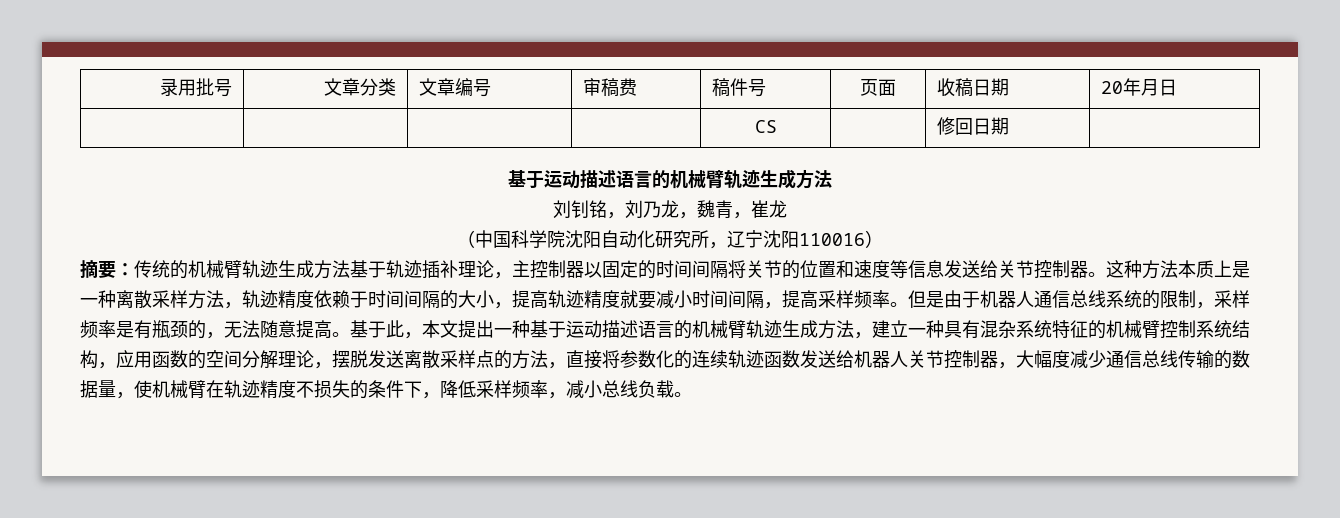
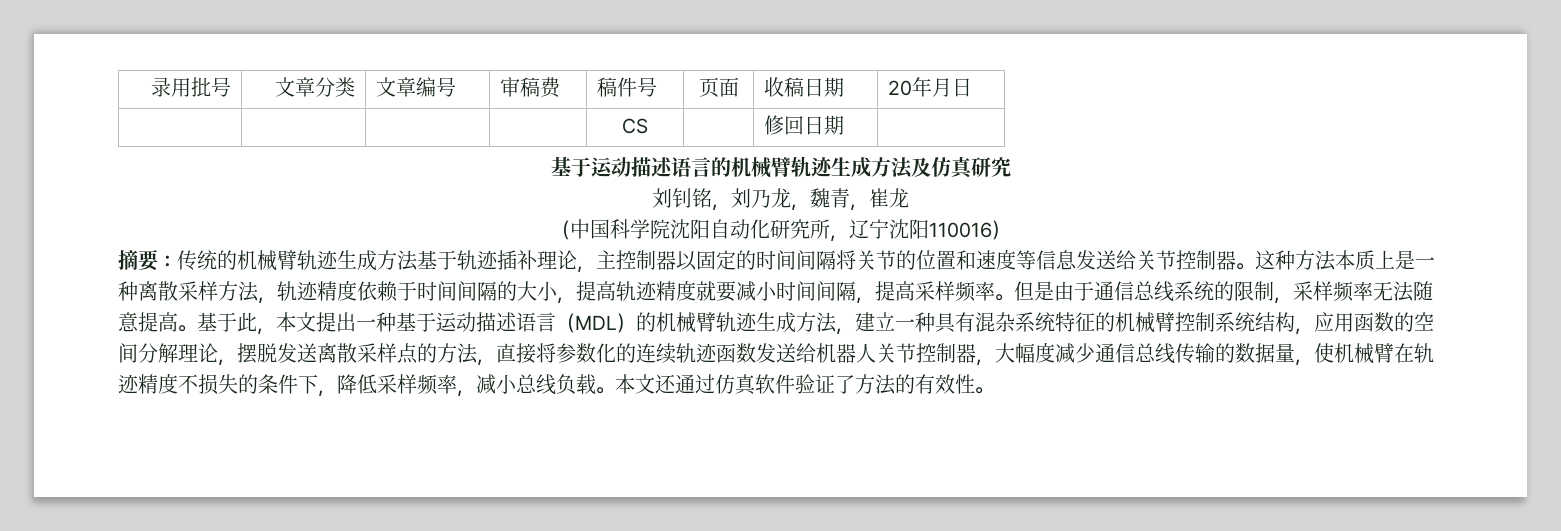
  | | | | CS | | 修回日期 |
- 基于运动描述语言的机械臂轨迹生成方法
+ 基于运动描述语言的机械臂轨迹生成方法及仿真研究
- 但是由于机器人通信总线系统的限制，采样频率是有瓶颈的，无法随意提高。
+ 但是由于通信总线系统的限制，采样频率无法随意提高。
- 基于此，本文提出一种基于运动描述语言的机械臂轨迹生成方法，建立一种具有混杂系统特征的机械臂控制系统结构，应用函数的空间分解理论，摆脱发送离散采样点的方法，直接将参数化的连续轨迹函数发送给机器人关节控制器，大幅度减少通信总线传输的数据量，使机械臂在轨迹精度不损失的条件下，降低采样频率，减小总线负载。
+ 基于此，本文提出一种基于运动描述语言（MDL）的机械臂轨迹生成方法，建立一种具有混杂系统特征的机械臂控制系统结构，应用函数的空间分解理论，摆脱发送离散采样点的方法，直接将参数化的连续轨迹函数发送给机器人关节控制器，大幅度减少通信总线传输的数据量，使机械臂在轨迹精度不损失的条件下，降低采样频率，减小总线负载。
+ 本文还通过仿真软件验证了方法的有效性。

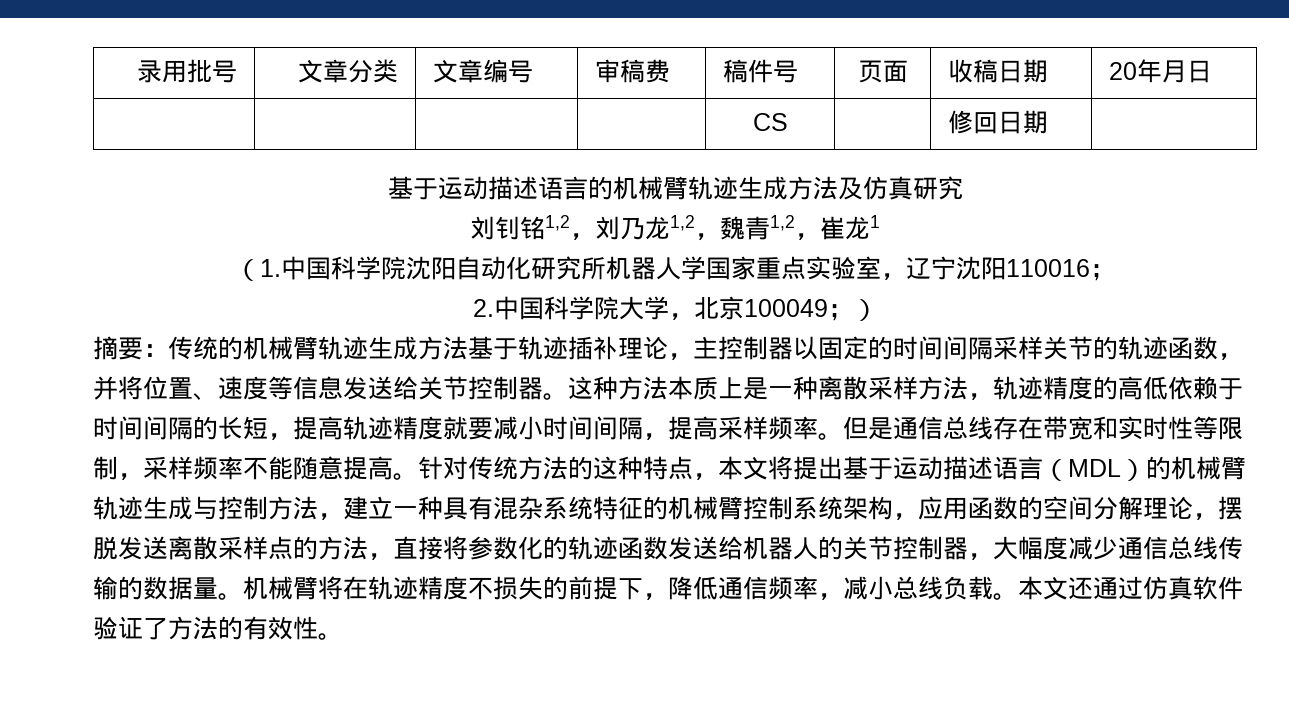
- 刘钊铭，刘乃龙，魏青，崔龙
- （中国科学院沈阳自动化研究所，辽宁沈阳110016）
+ 刘钊铭1,2，刘乃龙1,2，魏青1,2，崔龙1
+ （1.中国科学院沈阳自动化研究所机器人学国家重点实验室，辽宁沈阳110016；
+ 2.中国科学院大学，北京100049；）
- 摘要：传统的机械臂轨迹生成方法基于轨迹插补理论，主控制器以固定的时间间隔将关节的位置和速度等信息发送给关节控制器。
+ 摘要：传统的机械臂轨迹生成方法基于轨迹插补理论，主控制器以固定的时间间隔采样关节的轨迹函数，并将位置、速度等信息发送给关节控制器。
- 这种方法本质上是一种离散采样方法，轨迹精度依赖于时间间隔的大小，提高轨迹精度就要减小时间间隔，提高采样频率。
+ 这种方法本质上是一种离散采样方法，轨迹精度的高低依赖于时间间隔的长短，提高轨迹精度就要减小时间间隔，提高采样频率。
- 但是由于通信总线系统的限制，采样频率无法随意提高。
+ 但是通信总线存在带宽和实时性等限制，采样频率不能随意提高。
- 基于此，本文提出一种基于运动描述语言（MDL）的机械臂轨迹生成方法，建立一种具有混杂系统特征的机械臂控制系统结构，应用函数的空间分解理论，摆脱发送离散采样点的方法，直接将参数化的连续轨迹函数发送给机器人关节控制器，大幅度减少通信总线传输的数据量，使机械臂在轨迹精度不损失的条件下，降低采样频率，减小总线负载。
+ 针对传统方法的这种特点，本文将提出基于运动描述语言（MDL）的机械臂轨迹生成与控制方法，建立一种具有混杂系统特征的机械臂控制系统架构，应用函数的空间分解理论，摆脱发送离散采样点的方法，直接将参数化的轨迹函数发送给机器人的关节控制器，大幅度减少通信总线传输的数据量。机械臂将在轨迹精度不损失的前提下，降低通信频率，减小总线负载。

